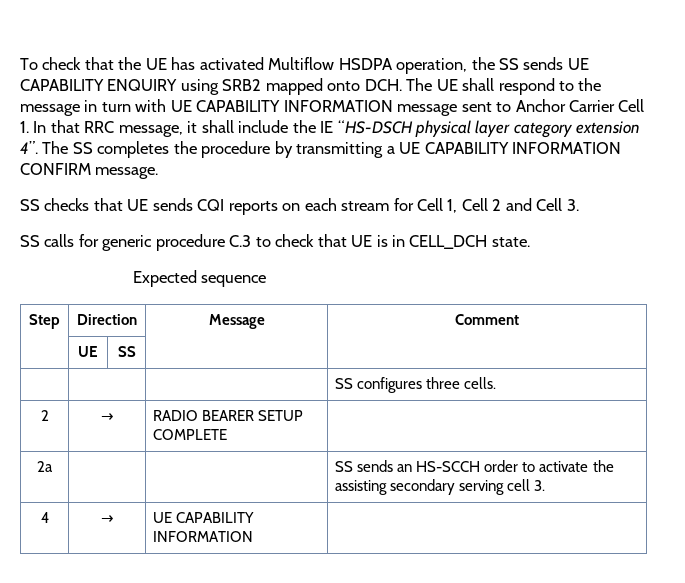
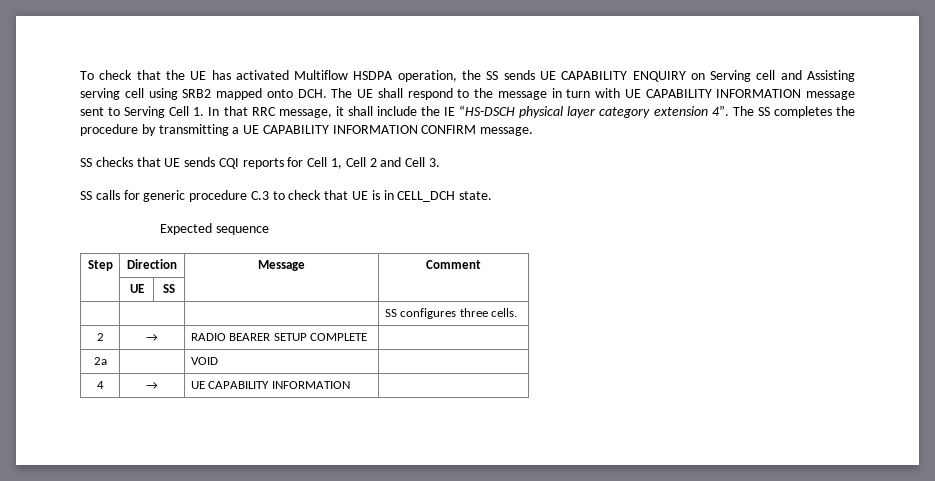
- To check that the UE has activated Multiflow HSDPA operation, the SS sends UE CAPABILITY ENQUIRY using SRB2 mapped onto DCH. The UE shall respond to the message in turn with UE CAPABILITY INFORMATION message sent to Anchor Carrier Cell 1. In that RRC message, it shall include the IE “HS-DSCH physical layer category extension 4”.
+ To check that the UE has activated Multiflow HSDPA operation, the SS sends UE CAPABILITY ENQUIRY on Serving cell and Assisting serving cell using SRB2 mapped onto DCH. The UE shall respond to the message in turn with UE CAPABILITY INFORMATION message sent to Serving Cell 1. In that RRC message, it shall include the IE “HS-DSCH physical layer category extension 4”.
- SS checks that UE sends CQI reports on each stream for Cell 1, Cell 2 and Cell 3.
+ SS checks that UE sends CQI reports for Cell 1, Cell 2 and Cell 3.
- 2a | | | SS sends an HS-SCCH order to activate the assisting secondary serving cell 3.
+ 2a | | VOID |

